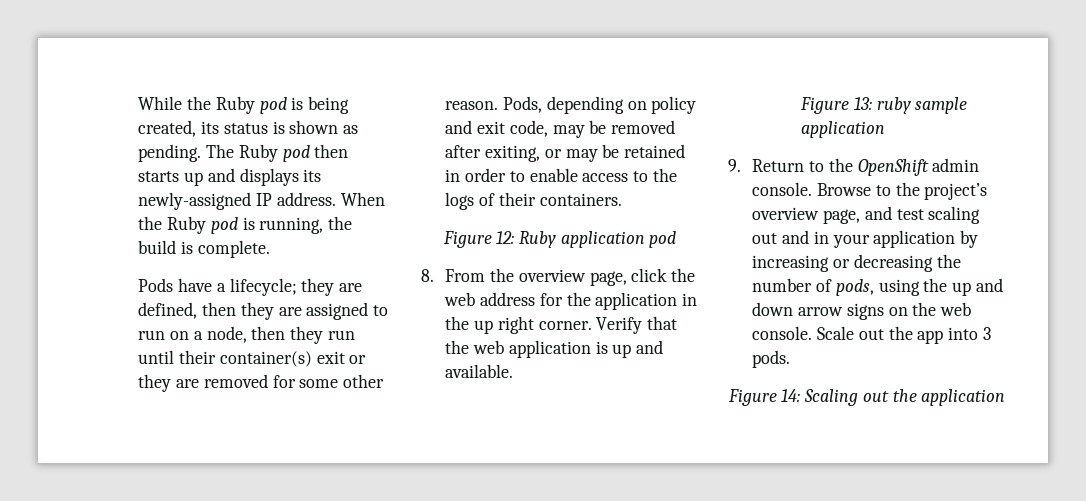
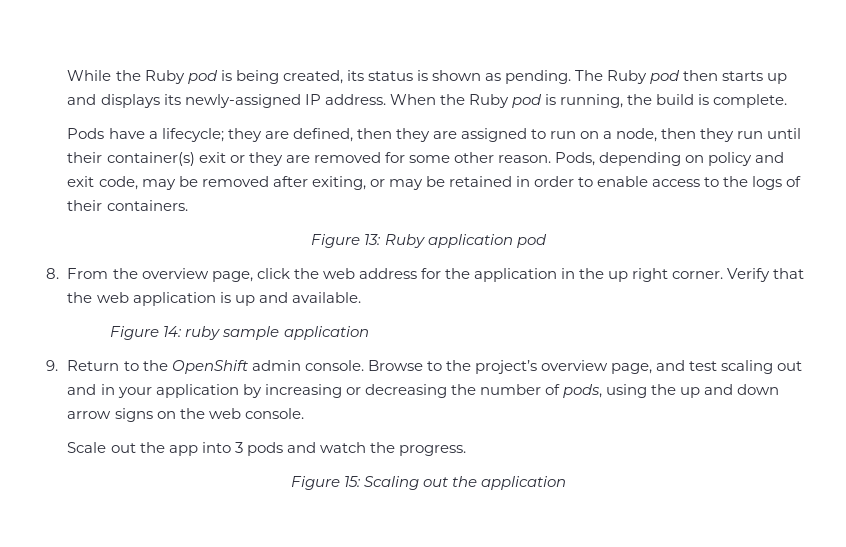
- Figure 12: Ruby application pod
+ Figure 13: Ruby application pod
- Figure 13: ruby sample application
+ Figure 14: ruby sample application
- Browse to the project’s overview page, and test scaling out and in your application by increasing or decreasing the number of pods, using the up and down arrow signs on the web console. Scale out the app into 3 pods.
- Figure 14: Scaling out the application
+ Browse to the project’s overview page, and test scaling out and in your application by increasing or decreasing the number of pods, using the up and down arrow signs on the web console.
+ Scale out the app into 3 pods and watch the progress.
+ Figure 15: Scaling out the application

